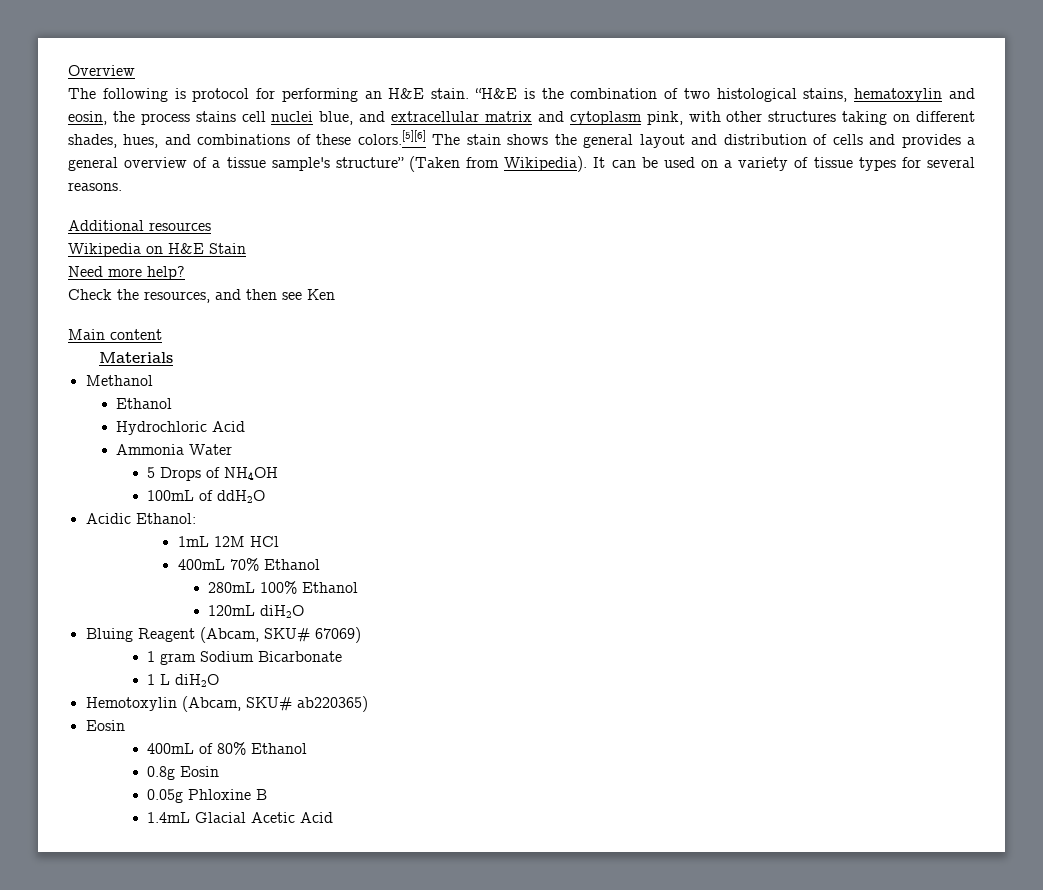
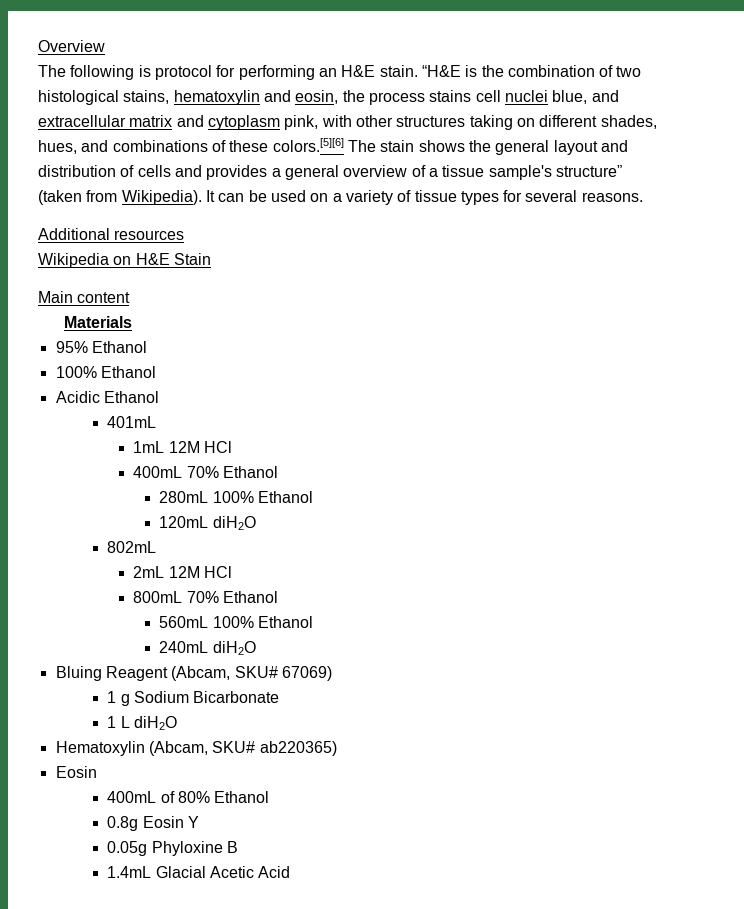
- “H&E is the combination of two histological stains, hematoxylin and eosin, the process stains cell nuclei blue, and extracellular matrix and cytoplasm pink, with other structures taking on different shades, hues, and combinations of these colors.[5][6] The stain shows the general layout and distribution of cells and provides a general overview of a tissue sample's structure” (Taken from Wikipedia).
+ “H&E is the combination of two histological stains, hematoxylin and eosin, the process stains cell nuclei blue, and extracellular matrix and cytoplasm pink, with other structures taking on different shades, hues, and combinations of these colors.[5][6] The stain shows the general layout and distribution of cells and provides a general overview of a tissue sample's structure” (taken from Wikipedia).
- Need more help?
- Check the resources, and then see Ken
- Methanol
- Ethanol
- Hydrochloric Acid
- Ammonia Water
- 5 Drops of NH4OH
- 100mL of ddH2O
+ 95% Ethanol
+ 100% Ethanol
- Acidic Ethanol:
+ Acidic Ethanol
+ 401mL
+ 802mL
+ 2mL 12M HCl
+ 800mL 70% Ethanol
+ 560mL 100% Ethanol
+ 240mL diH2O
- 1 gram Sodium Bicarbonate
+ 1 g Sodium Bicarbonate
- Hemotoxylin (Abcam, SKU# ab220365)
+ Hematoxylin (Abcam, SKU# ab220365)
- 0.8g Eosin
+ 0.8g Eosin Y
- 0.05g Phloxine B
+ 0.05g Phyloxine B

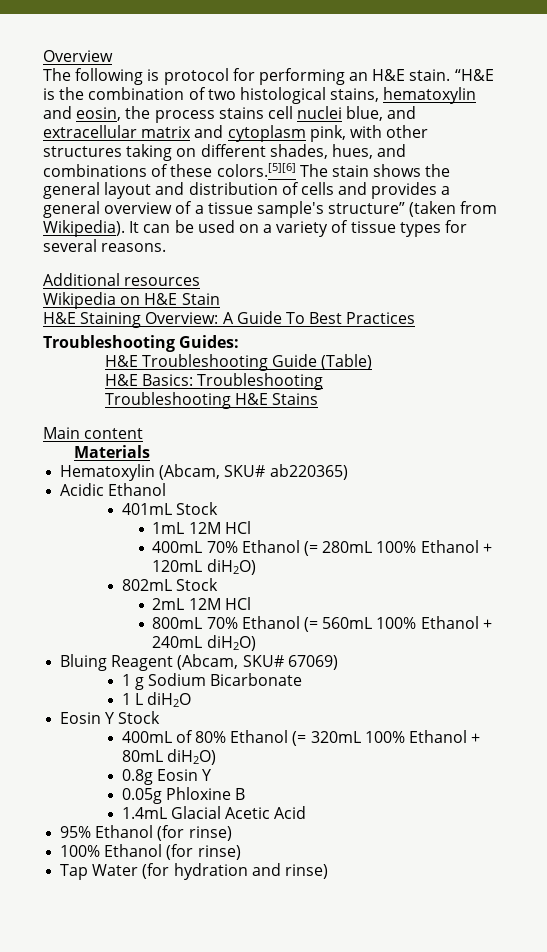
+ H&E Staining Overview: A Guide To Best Practices
+ Troubleshooting Guides:
+ H&E Troubleshooting Guide (Table)
+ H&E Basics: Troubleshooting
+ Troubleshooting H&E Stains
- 95% Ethanol
- 100% Ethanol
+ Hematoxylin (Abcam, SKU# ab220365)
- 401mL
+ 401mL Stock
- 400mL 70% Ethanol
- 280mL 100% Ethanol
- 120mL diH2O
+ 400mL 70% Ethanol (= 280mL 100% Ethanol + 120mL diH2O)
- 802mL
+ 802mL Stock
- 800mL 70% Ethanol
- 560mL 100% Ethanol
- 240mL diH2O
+ 800mL 70% Ethanol (= 560mL 100% Ethanol + 240mL diH2O)
- Hematoxylin (Abcam, SKU# ab220365)
- Eosin
+ Eosin Y Stock
- 400mL of 80% Ethanol
+ 400mL of 80% Ethanol (= 320mL 100% Ethanol + 80mL diH2O)
- 0.05g Phyloxine B
+ 0.05g Phloxine B
+ 95% Ethanol (for rinse)
+ 100% Ethanol (for rinse)
+ Tap Water (for hydration and rinse)

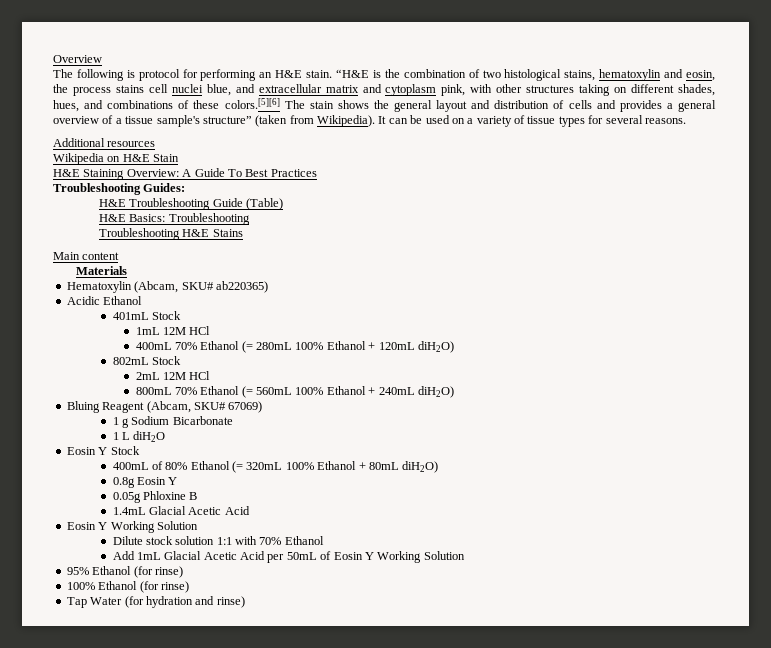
  1.4mL Glacial Acetic Acid
+ Eosin Y Working Solution
+ Dilute stock solution 1:1 with 70% Ethanol
+ Add 1mL Glacial Acetic Acid per 50mL of Eosin Y Working Solution

